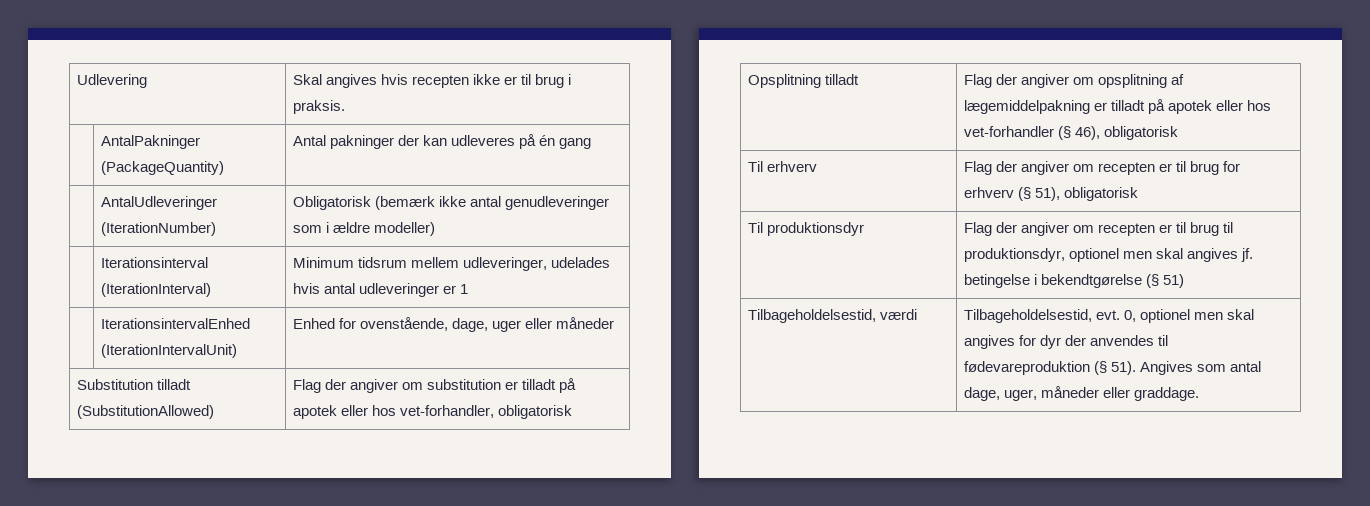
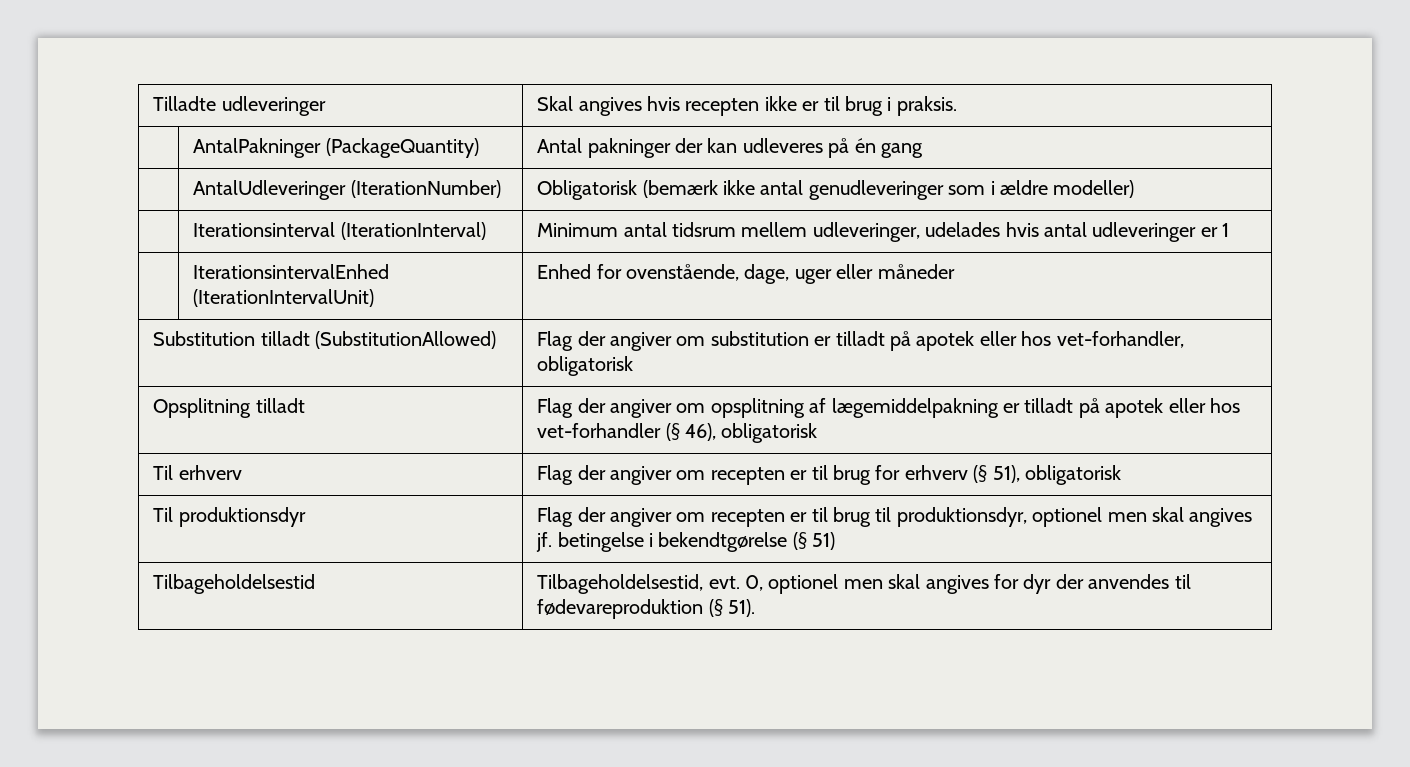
- Udlevering | Skal angives hvis recepten ikke er til brug i praksis.
+ Tilladte udleveringer | Skal angives hvis recepten ikke er til brug i praksis.
- | Iterationsinterval (IterationInterval) | Minimum tidsrum mellem udleveringer, udelades hvis antal udleveringer er 1
+ | Iterationsinterval (IterationInterval) | Minimum antal tidsrum mellem udleveringer, udelades hvis antal udleveringer er 1
- Tilbageholdelsestid, værdi | Tilbageholdelsestid, evt. 0, optionel men skal angives for dyr der anvendes til fødevareproduktion (§ 51). Angives som antal dage, uger, måneder eller graddage.
+ Tilbageholdelsestid | Tilbageholdelsestid, evt. 0, optionel men skal angives for dyr der anvendes til fødevareproduktion (§ 51).

